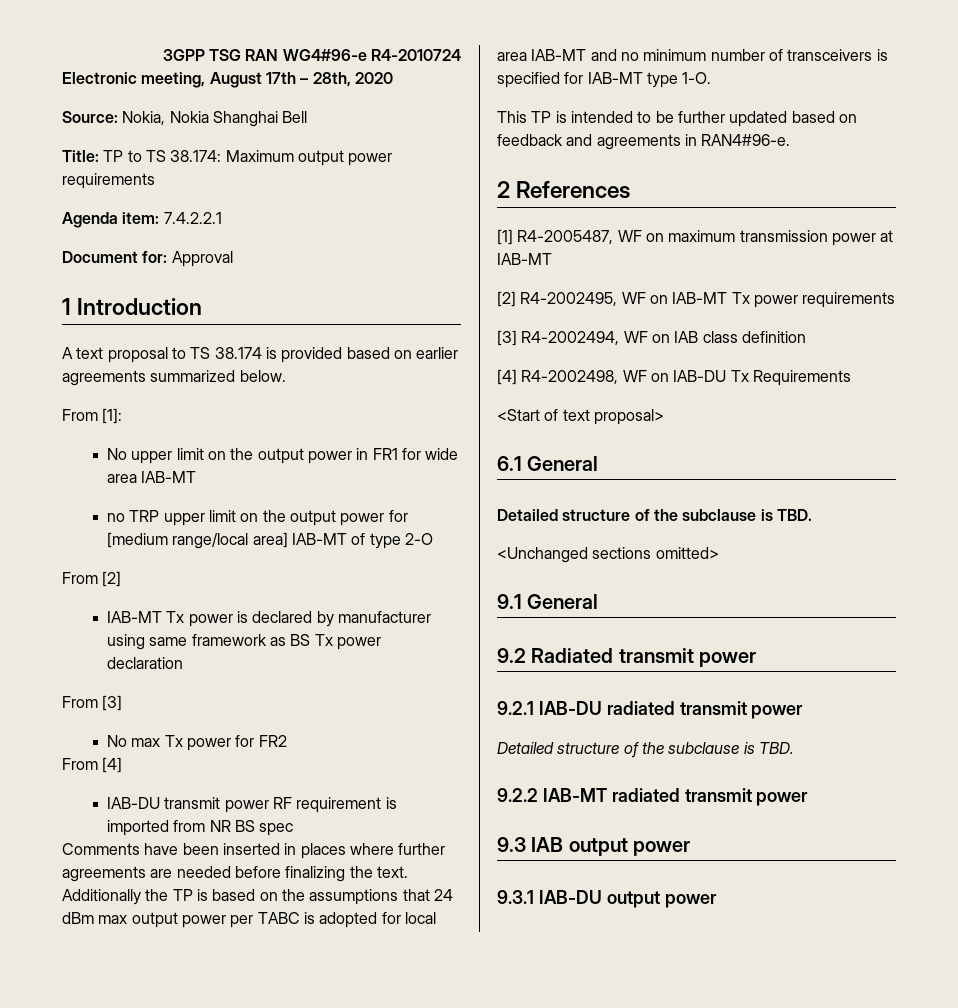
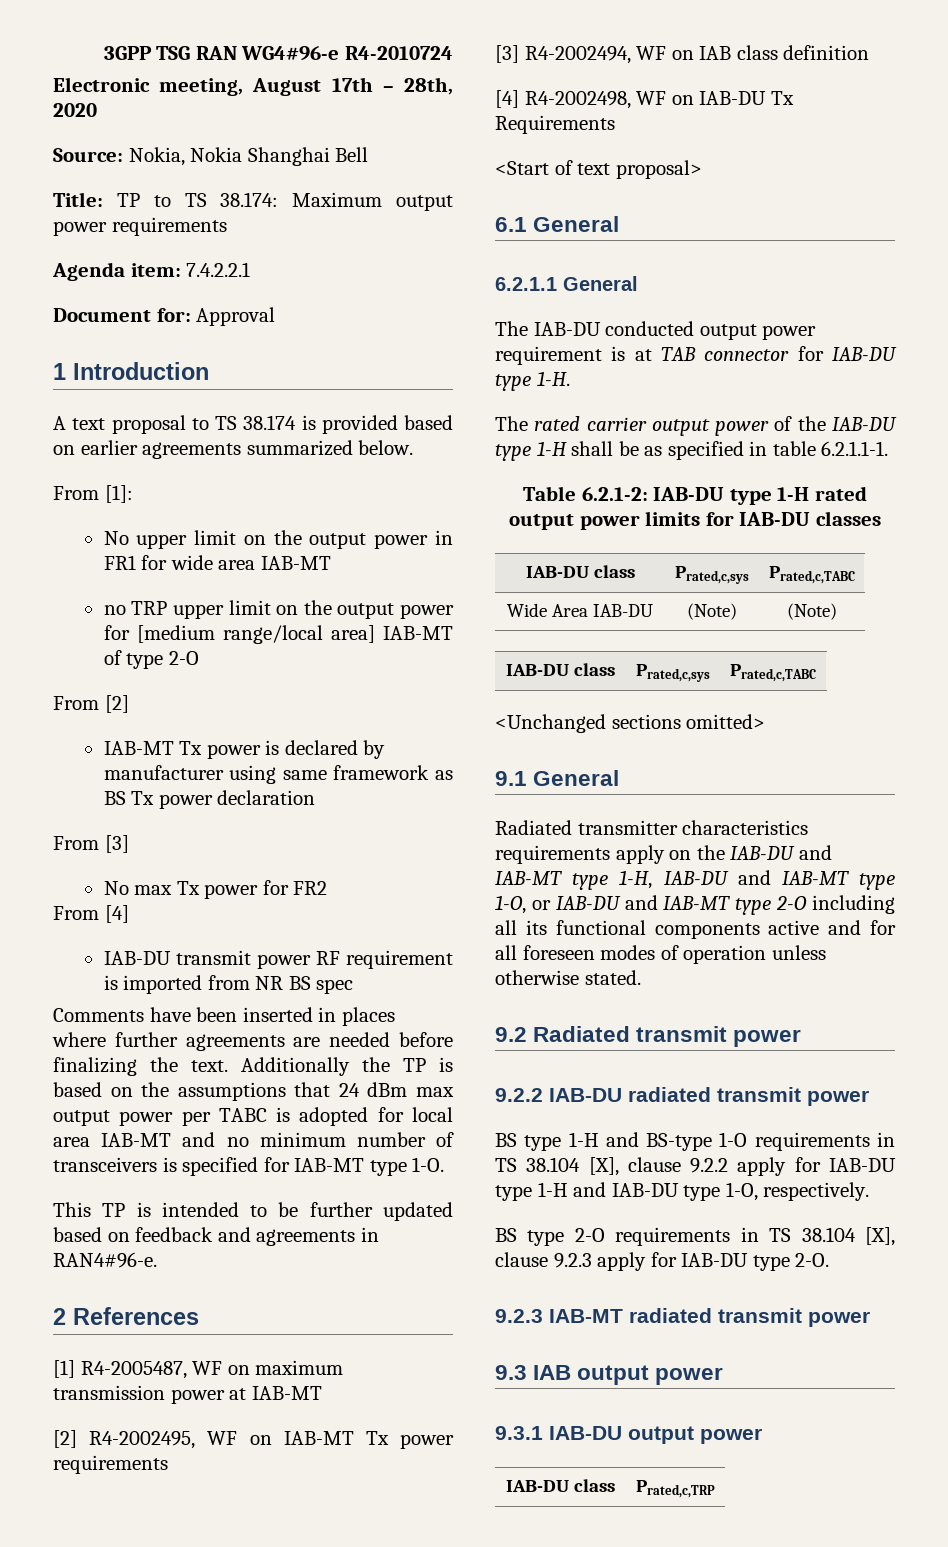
  6.1 General
- Detailed structure of the subclause is TBD.
+ 6.2.1.1 General
+ The IAB-DU conducted output power requirement is at TAB connector for IAB-DU type 1-H.
+ The rated carrier output power of the IAB-DU type 1-H shall be as specified in table 6.2.1.1-1.
+ Table 6.2.1-2: IAB-DU type 1-H rated output power limits for IAB-DU classes
+ IAB-DU class | Prated,c,sys | Prated,c,TABC
+ Wide Area IAB-DU | (Note) | (Note)
+ IAB-DU class | Prated,c,sys | Prated,c,TABC
+ Radiated transmitter characteristics requirements apply on the IAB-DU and IAB-MT type 1-H, IAB-DU and IAB-MT type 1-O, or IAB-DU and IAB-MT type 2-O including all its functional components active and for all foreseen modes of operation unless otherwise stated.
- 9.2.1 IAB-DU radiated transmit power
- Detailed structure of the subclause is TBD.
- 9.2.2 IAB-MT radiated transmit power
+ 9.2.2 IAB-DU radiated transmit power
+ BS type 1-H and BS-type 1-O requirements in TS 38.104 [X], clause 9.2.2 apply for IAB-DU type 1-H and IAB-DU type 1-O, respectively.
+ BS type 2-O requirements in TS 38.104 [X], clause 9.2.3 apply for IAB-DU type 2-O.
+ 9.2.3 IAB-MT radiated transmit power
+ IAB-DU class | Prated,c,TRP

